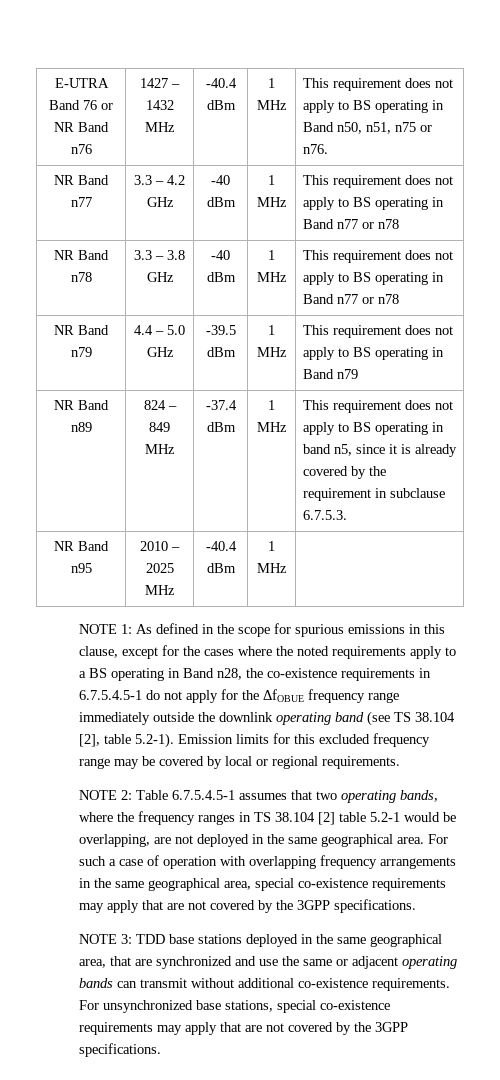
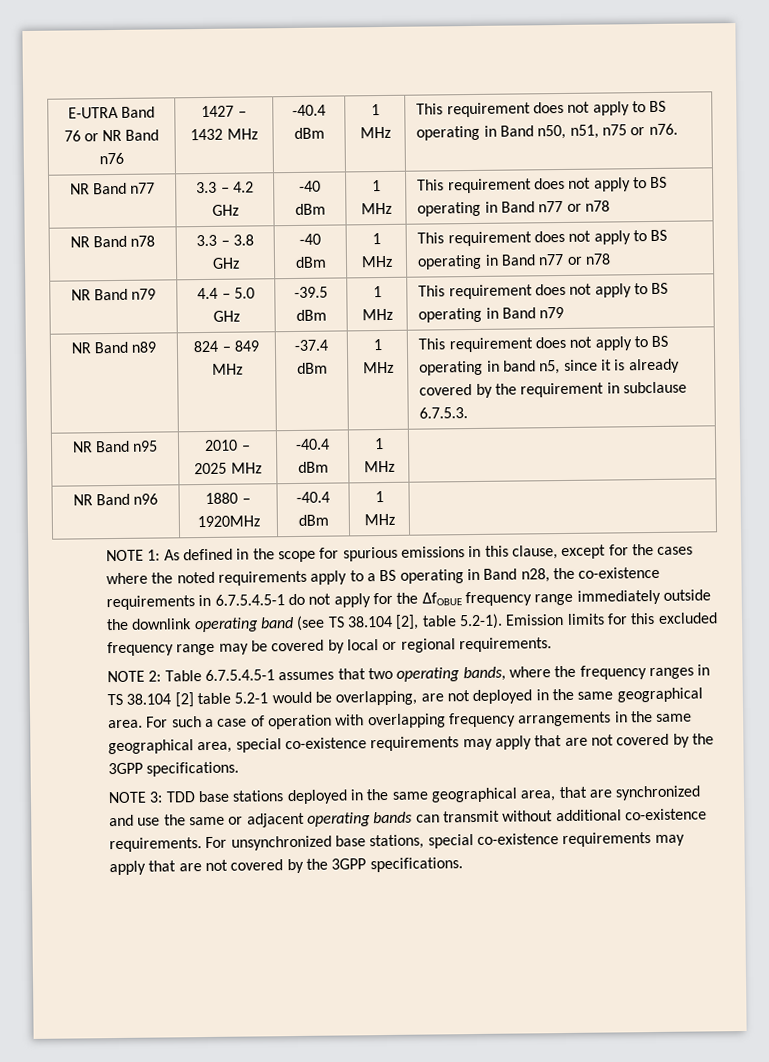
+ NR Band n96 | 1880 – 1920MHz | -40.4 dBm | 1 MHz |

